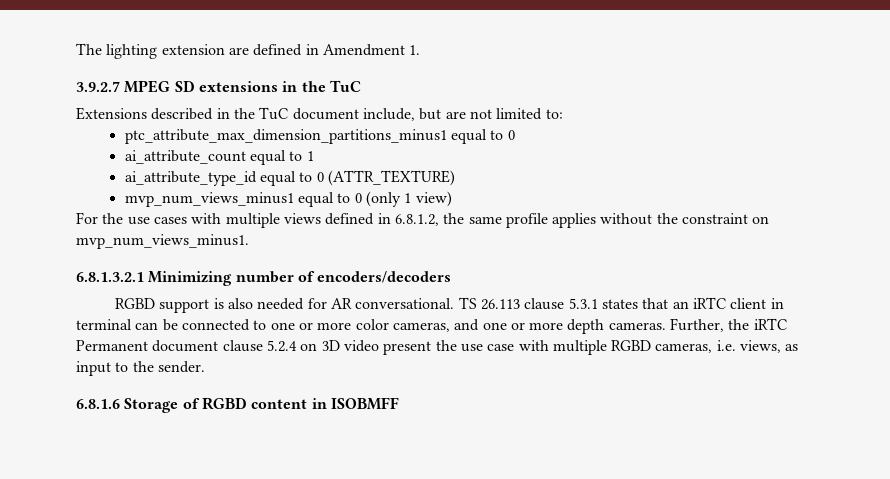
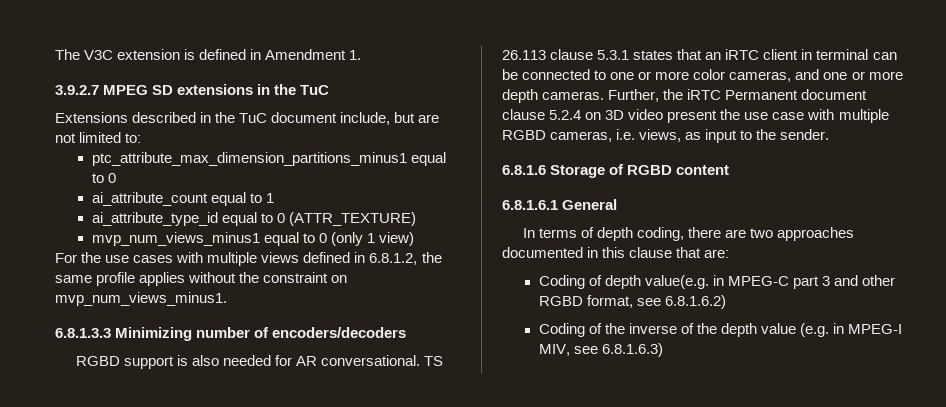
- The lighting extension are defined in Amendment 1.
+ The V3C extension is defined in Amendment 1.
- 6.8.1.3.2.1 Minimizing number of encoders/decoders
+ 6.8.1.3.3 Minimizing number of encoders/decoders
- 6.8.1.6 Storage of RGBD content in ISOBMFF
+ 6.8.1.6 Storage of RGBD content
+ 6.8.1.6.1 General
+ In terms of depth coding, there are two approaches documented in this clause that are:
+ Coding of depth value(e.g. in MPEG-C part 3 and other RGBD format, see 6.8.1.6.2)
+ Coding of the inverse of the depth value (e.g. in MPEG-I MIV, see 6.8.1.6.3)

